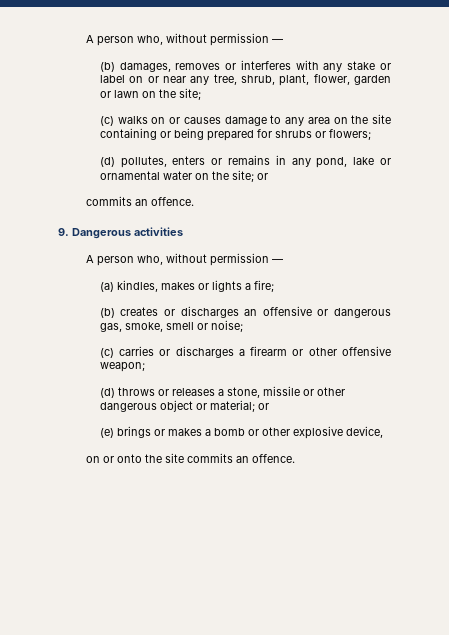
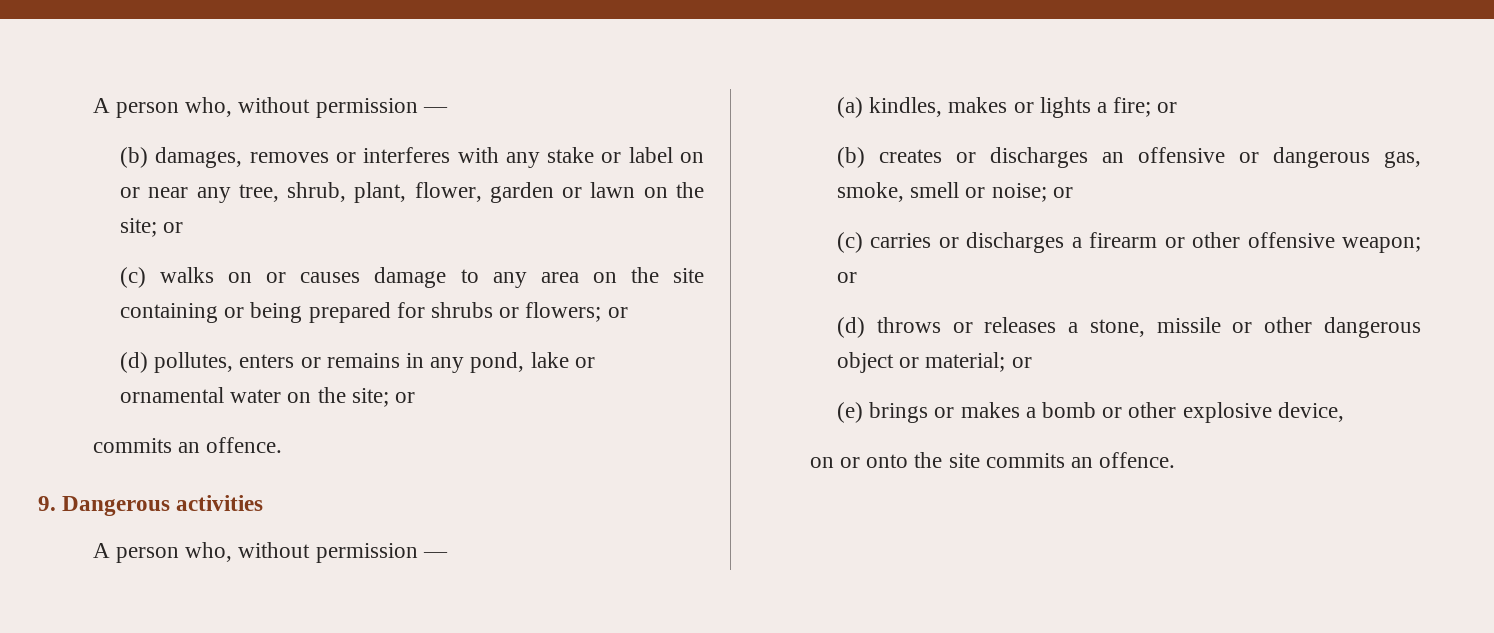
- (b) damages, removes or interferes with any stake or label on or near any tree, shrub, plant, flower, garden or lawn on the site;
+ (b) damages, removes or interferes with any stake or label on or near any tree, shrub, plant, flower, garden or lawn on the site; or
- (c) walks on or causes damage to any area on the site containing or being prepared for shrubs or flowers;
+ (c) walks on or causes damage to any area on the site containing or being prepared for shrubs or flowers; or
- (a) kindles, makes or lights a fire;
+ (a) kindles, makes or lights a fire; or
- (b) creates or discharges an offensive or dangerous gas, smoke, smell or noise;
+ (b) creates or discharges an offensive or dangerous gas, smoke, smell or noise; or
- (c) carries or discharges a firearm or other offensive weapon;
+ (c) carries or discharges a firearm or other offensive weapon; or

